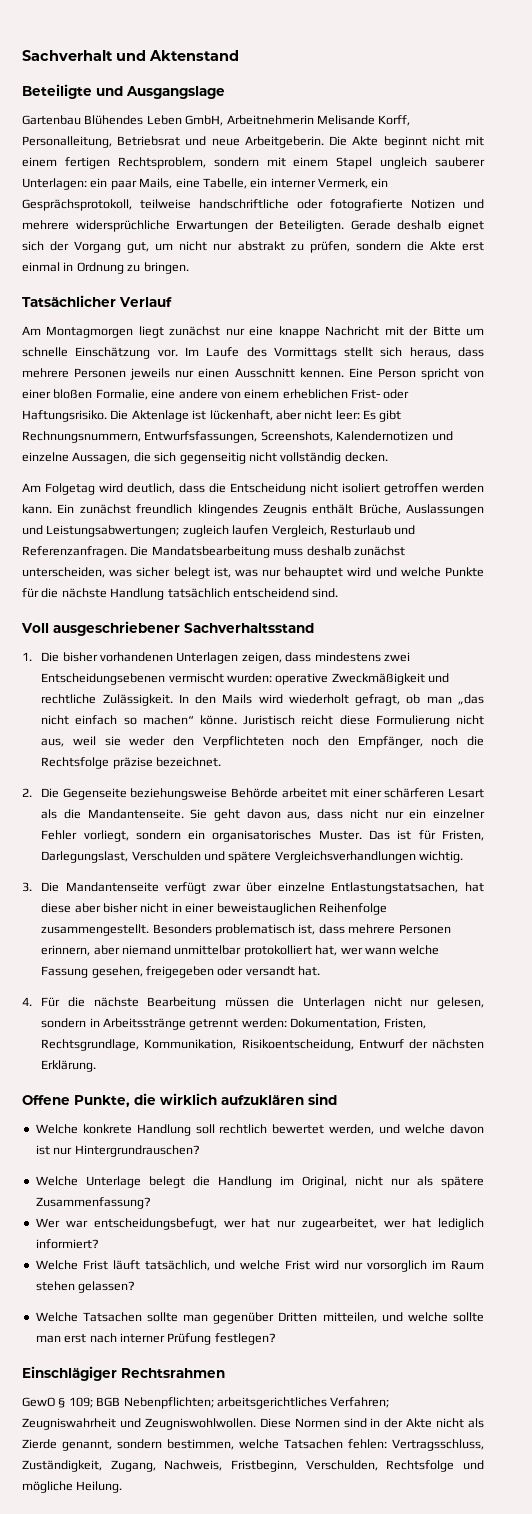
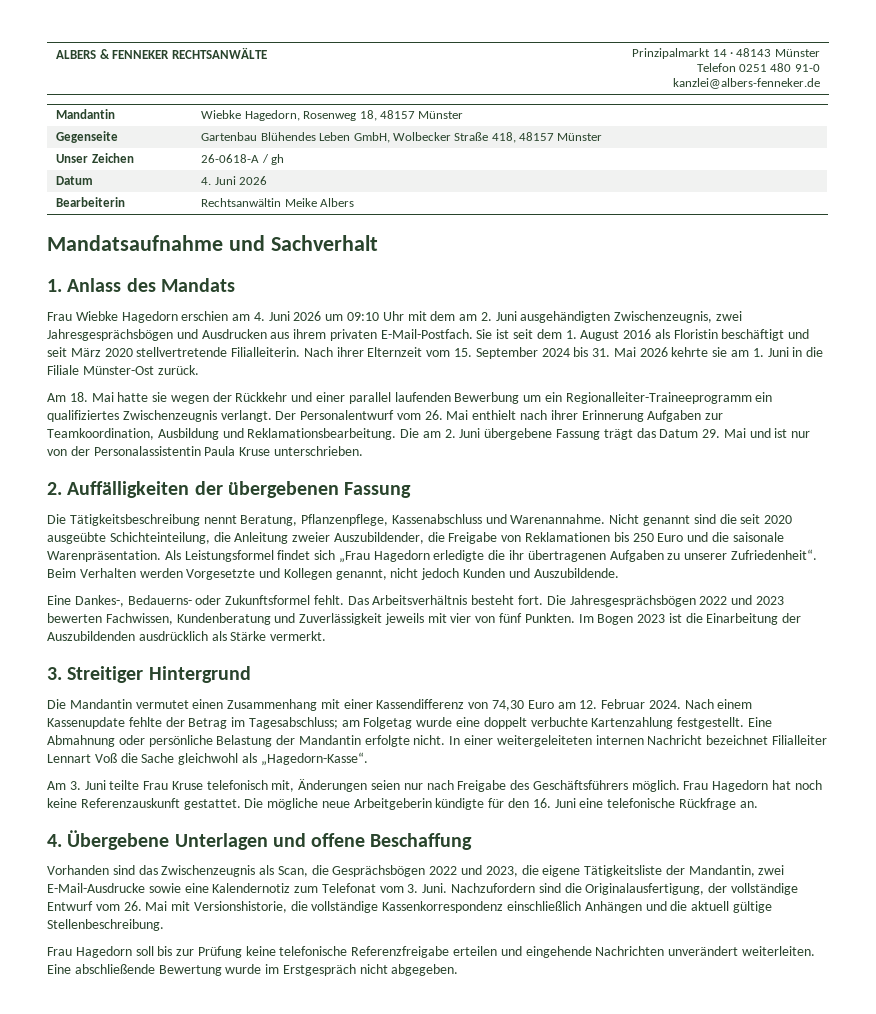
- Sachverhalt und Aktenstand
- Beteiligte und Ausgangslage
- Gartenbau Blühendes Leben GmbH, Arbeitnehmerin Melisande Korff, Personalleitung, Betriebsrat und neue Arbeitgeberin. Die Akte beginnt nicht mit einem fertigen Rechtsproblem, sondern mit einem Stapel ungleich sauberer Unterlagen: ein paar Mails, eine Tabelle, ein interner Vermerk, ein Gesprächsprotokoll, teilweise handschriftliche oder fotografierte Notizen und mehrere widersprüchliche Erwartungen der Beteiligten. Gerade deshalb eignet sich der Vorgang gut, um nicht nur abstrakt zu prüfen, sondern die Akte erst einmal in Ordnung zu bringen.
- Tatsächlicher Verlauf
- Am Montagmorgen liegt zunächst nur eine knappe Nachricht mit der Bitte um schnelle Einschätzung vor. Im Laufe des Vormittags stellt sich heraus, dass mehrere Personen jeweils nur einen Ausschnitt kennen. Eine Person spricht von einer bloßen Formalie, eine andere von einem erheblichen Frist- oder Haftungsrisiko. Die Aktenlage ist lückenhaft, aber nicht leer: Es gibt Rechnungsnummern, Entwurfsfassungen, Screenshots, Kalendernotizen und einzelne Aussagen, die sich gegenseitig nicht vollständig decken.
- Am Folgetag wird deutlich, dass die Entscheidung nicht isoliert getroffen werden kann. Ein zunächst freundlich klingendes Zeugnis enthält Brüche, Auslassungen und Leistungsabwertungen; zugleich laufen Vergleich, Resturlaub und Referenzanfragen. Die Mandatsbearbeitung muss deshalb zunächst unterscheiden, was sicher belegt ist, was nur behauptet wird und welche Punkte für die nächste Handlung tatsächlich entscheidend sind.
- Voll ausgeschriebener Sachverhaltsstand
- 1. Die bisher vorhandenen Unterlagen zeigen, dass mindestens zwei Entscheidungsebenen vermischt wurden: operative Zweckmäßigkeit und rechtliche Zulässigkeit. In den Mails wird wiederholt gefragt, ob man „das nicht einfach so machen“ könne. Juristisch reicht diese Formulierung nicht aus, weil sie weder den Verpflichteten noch den Empfänger, noch die Rechtsfolge präzise bezeichnet.
- 2. Die Gegenseite beziehungsweise Behörde arbeitet mit einer schärferen Lesart als die Mandantenseite. Sie geht davon aus, dass nicht nur ein einzelner Fehler vorliegt, sondern ein organisatorisches Muster. Das ist für Fristen, Darlegungslast, Verschulden und spätere Vergleichsverhandlungen wichtig.
- 3. Die Mandantenseite verfügt zwar über einzelne Entlastungstatsachen, hat diese aber bisher nicht in einer beweistauglichen Reihenfolge zusammengestellt. Besonders problematisch ist, dass mehrere Personen erinnern, aber niemand unmittelbar protokolliert hat, wer wann welche Fassung gesehen, freigegeben oder versandt hat.
- 4. Für die nächste Bearbeitung müssen die Unterlagen nicht nur gelesen, sondern in Arbeitsstränge getrennt werden: Dokumentation, Fristen, Rechtsgrundlage, Kommunikation, Risikoentscheidung, Entwurf der nächsten Erklärung.
- Offene Punkte, die wirklich aufzuklären sind
- Welche konkrete Handlung soll rechtlich bewertet werden, und welche davon ist nur Hintergrundrauschen?
- Welche Unterlage belegt die Handlung im Original, nicht nur als spätere Zusammenfassung?
- Wer war entscheidungsbefugt, wer hat nur zugearbeitet, wer hat lediglich informiert?
- Welche Frist läuft tatsächlich, und welche Frist wird nur vorsorglich im Raum stehen gelassen?
- Welche Tatsachen sollte man gegenüber Dritten mitteilen, und welche sollte man erst nach interner Prüfung festlegen?
- Einschlägiger Rechtsrahmen
- GewO § 109; BGB Nebenpflichten; arbeitsgerichtliches Verfahren; Zeugniswahrheit und Zeugniswohlwollen. Diese Normen sind in der Akte nicht als Zierde genannt, sondern bestimmen, welche Tatsachen fehlen: Vertragsschluss, Zuständigkeit, Zugang, Nachweis, Fristbeginn, Verschulden, Rechtsfolge und mögliche Heilung.
+ ALBERS & FENNEKER RECHTSANWÄLTE | Prinzipalmarkt 14 · 48143 Münster
+ Telefon 0251 480 91-0
+ kanzlei@albers-fenneker.de
+ Mandantin | Wiebke Hagedorn, Rosenweg 18, 48157 Münster
+ Gegenseite | Gartenbau Blühendes Leben GmbH, Wolbecker Straße 418, 48157 Münster
+ Unser Zeichen | 26-0618-A / gh
+ Datum | 4. Juni 2026
+ Bearbeiterin | Rechtsanwältin Meike Albers
+ Mandatsaufnahme und Sachverhalt
+ 1. Anlass des Mandats
+ Frau Wiebke Hagedorn erschien am 4. Juni 2026 um 09:10 Uhr mit dem am 2. Juni ausgehändigten Zwischenzeugnis, zwei Jahresgesprächsbögen und Ausdrucken aus ihrem privaten E-Mail-Postfach. Sie ist seit dem 1. August 2016 als Floristin beschäftigt und seit März 2020 stellvertretende Filialleiterin. Nach ihrer Elternzeit vom 15. September 2024 bis 31. Mai 2026 kehrte sie am 1. Juni in die Filiale Münster-Ost zurück.
+ Am 18. Mai hatte sie wegen der Rückkehr und einer parallel laufenden Bewerbung um ein Regionalleiter-Traineeprogramm ein qualifiziertes Zwischenzeugnis verlangt. Der Personalentwurf vom 26. Mai enthielt nach ihrer Erinnerung Aufgaben zur Teamkoordination, Ausbildung und Reklamationsbearbeitung. Die am 2. Juni übergebene Fassung trägt das Datum 29. Mai und ist nur von der Personalassistentin Paula Kruse unterschrieben.
+ 2. Auffälligkeiten der übergebenen Fassung
+ Die Tätigkeitsbeschreibung nennt Beratung, Pflanzenpflege, Kassenabschluss und Warenannahme. Nicht genannt sind die seit 2020 ausgeübte Schichteinteilung, die Anleitung zweier Auszubildender, die Freigabe von Reklamationen bis 250 Euro und die saisonale Warenpräsentation. Als Leistungsformel findet sich „Frau Hagedorn erledigte die ihr übertragenen Aufgaben zu unserer Zufriedenheit“. Beim Verhalten werden Vorgesetzte und Kollegen genannt, nicht jedoch Kunden und Auszubildende.
+ Eine Dankes-, Bedauerns- oder Zukunftsformel fehlt. Das Arbeitsverhältnis besteht fort. Die Jahresgesprächsbögen 2022 und 2023 bewerten Fachwissen, Kundenberatung und Zuverlässigkeit jeweils mit vier von fünf Punkten. Im Bogen 2023 ist die Einarbeitung der Auszubildenden ausdrücklich als Stärke vermerkt.
+ 3. Streitiger Hintergrund
+ Die Mandantin vermutet einen Zusammenhang mit einer Kassendifferenz von 74,30 Euro am 12. Februar 2024. Nach einem Kassenupdate fehlte der Betrag im Tagesabschluss; am Folgetag wurde eine doppelt verbuchte Kartenzahlung festgestellt. Eine Abmahnung oder persönliche Belastung der Mandantin erfolgte nicht. In einer weitergeleiteten internen Nachricht bezeichnet Filialleiter Lennart Voß die Sache gleichwohl als „Hagedorn-Kasse“.
+ Am 3. Juni teilte Frau Kruse telefonisch mit, Änderungen seien nur nach Freigabe des Geschäftsführers möglich. Frau Hagedorn hat noch keine Referenzauskunft gestattet. Die mögliche neue Arbeitgeberin kündigte für den 16. Juni eine telefonische Rückfrage an.
+ 4. Übergebene Unterlagen und offene Beschaffung
+ Vorhanden sind das Zwischenzeugnis als Scan, die Gesprächsbögen 2022 und 2023, die eigene Tätigkeitsliste der Mandantin, zwei E-Mail-Ausdrucke sowie eine Kalendernotiz zum Telefonat vom 3. Juni. Nachzufordern sind die Originalausfertigung, der vollständige Entwurf vom 26. Mai mit Versionshistorie, die vollständige Kassenkorrespondenz einschließlich Anhängen und die aktuell gültige Stellenbeschreibung.
+ Frau Hagedorn soll bis zur Prüfung keine telefonische Referenzfreigabe erteilen und eingehende Nachrichten unverändert weiterleiten. Eine abschließende Bewertung wurde im Erstgespräch nicht abgegeben.

